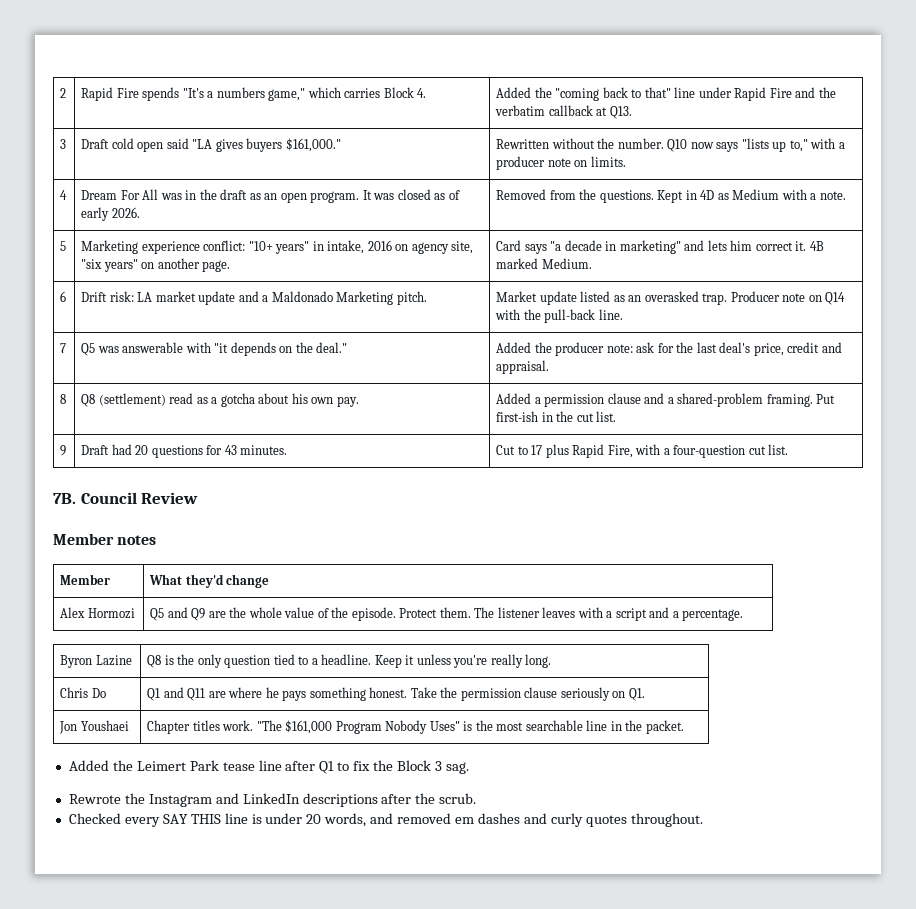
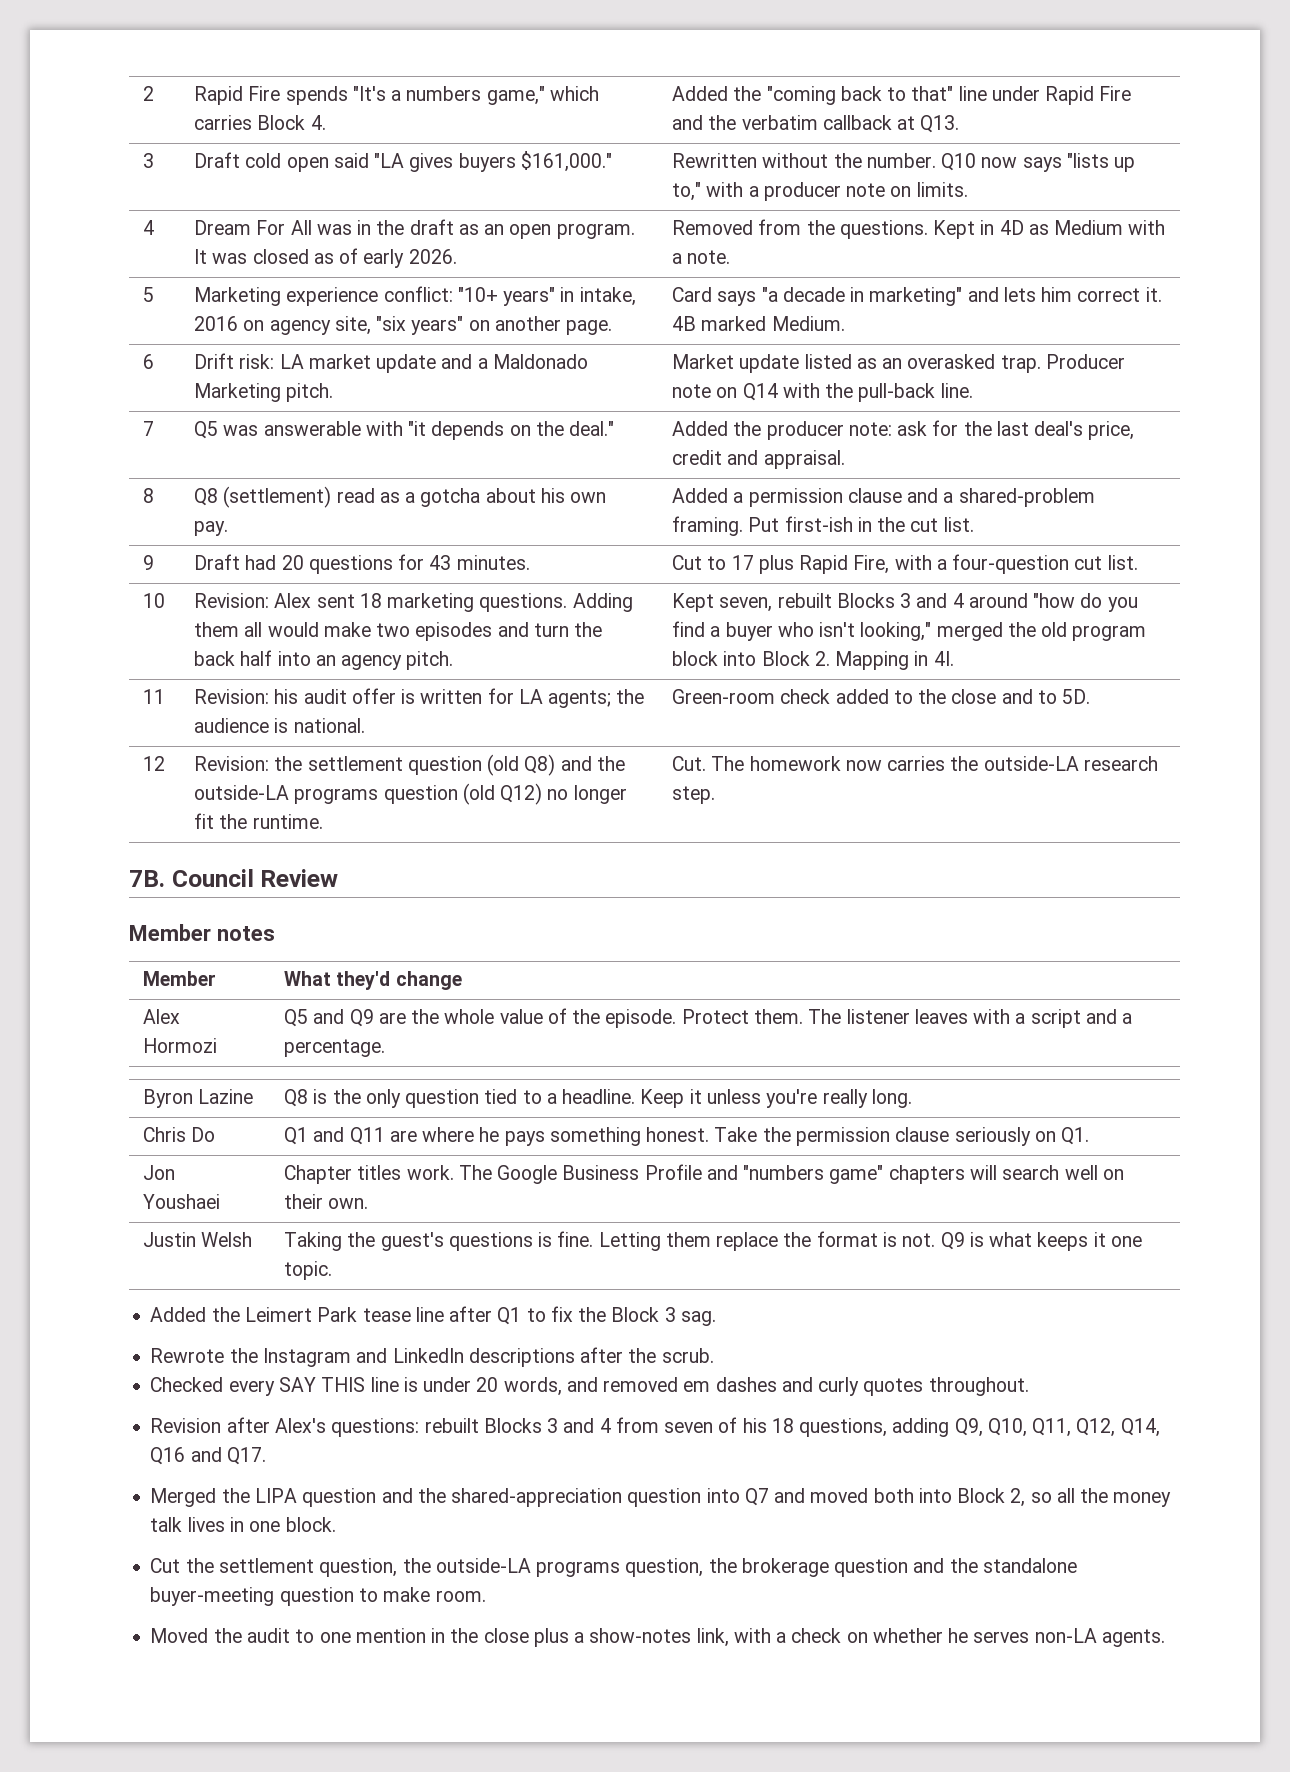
+ 10 | Revision: Alex sent 18 marketing questions. Adding them all would make two episodes and turn the back half into an agency pitch. | Kept seven, rebuilt Blocks 3 and 4 around "how do you find a buyer who isn't looking," merged the old program block into Block 2. Mapping in 4I.
+ 11 | Revision: his audit offer is written for LA agents; the audience is national. | Green-room check added to the close and to 5D.
+ 12 | Revision: the settlement question (old Q8) and the outside-LA programs question (old Q12) no longer fit the runtime. | Cut. The homework now carries the outside-LA research step.
- Jon Youshaei | Chapter titles work. "The $161,000 Program Nobody Uses" is the most searchable line in the packet.
+ Jon Youshaei | Chapter titles work. The Google Business Profile and "numbers game" chapters will search well on their own.
+ Justin Welsh | Taking the guest's questions is fine. Letting them replace the format is not. Q9 is what keeps it one topic.
+ Revision after Alex's questions: rebuilt Blocks 3 and 4 from seven of his 18 questions, adding Q9, Q10, Q11, Q12, Q14, Q16 and Q17.
+ Merged the LIPA question and the shared-appreciation question into Q7 and moved both into Block 2, so all the money talk lives in one block.
+ Cut the settlement question, the outside-LA programs question, the brokerage question and the standalone buyer-meeting question to make room.
+ Moved the audit to one mention in the close plus a show-notes link, with a check on whether he serves non-LA agents.

